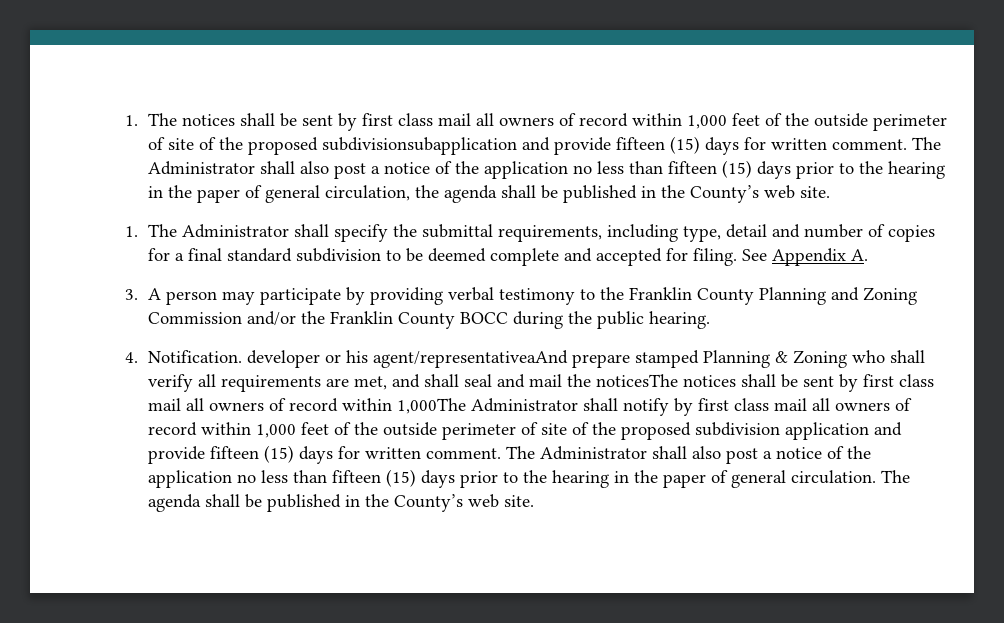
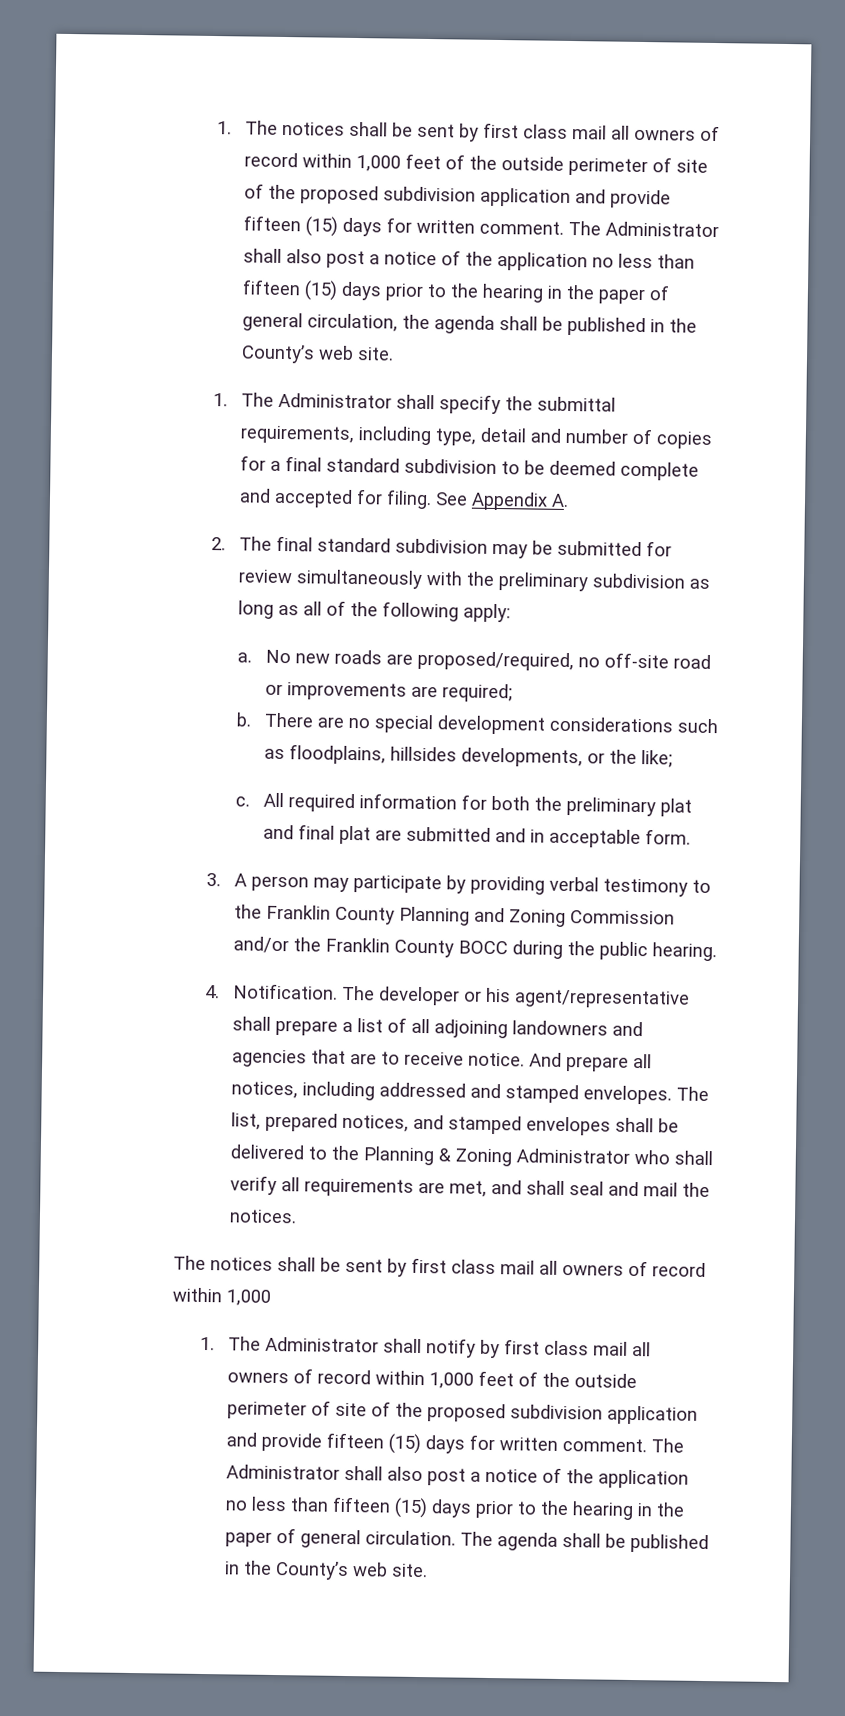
- 1. The notices shall be sent by first class mail all owners of record within 1,000 feet of the outside perimeter of site of the proposed subdivisionsubapplication and provide fifteen (15) days for written comment.
+ 1. The notices shall be sent by first class mail all owners of record within 1,000 feet of the outside perimeter of site of the proposed subdivision application and provide fifteen (15) days for written comment.
+ 2. The final standard subdivision may be submitted for review simultaneously with the preliminary subdivision as long as all of the following apply:
+ a. No new roads are proposed/required, no off-site road or improvements are required;
+ b. There are no special development considerations such as floodplains, hillsides developments, or the like;
+ c. All required information for both the preliminary plat and final plat are submitted and in acceptable form.
- 4. Notification. developer or his agent/representativeaAnd prepare stamped Planning & Zoning who shall verify all requirements are met, and shall seal and mail the noticesThe notices shall be sent by first class mail all owners of record within 1,000The Administrator shall notify by first class mail all owners of record within 1,000 feet of the outside perimeter of site of the proposed subdivision application and provide fifteen (15) days for written comment.
+ 4. Notification. The developer or his agent/representative shall prepare a list of all adjoining landowners and agencies that are to receive notice. And prepare all notices, including addressed and stamped envelopes. The list, prepared notices, and stamped envelopes shall be delivered to the Planning & Zoning Administrator who shall verify all requirements are met, and shall seal and mail the notices.
+ The notices shall be sent by first class mail all owners of record within 1,000
+ 1. The Administrator shall notify by first class mail all owners of record within 1,000 feet of the outside perimeter of site of the proposed subdivision application and provide fifteen (15) days for written comment.

